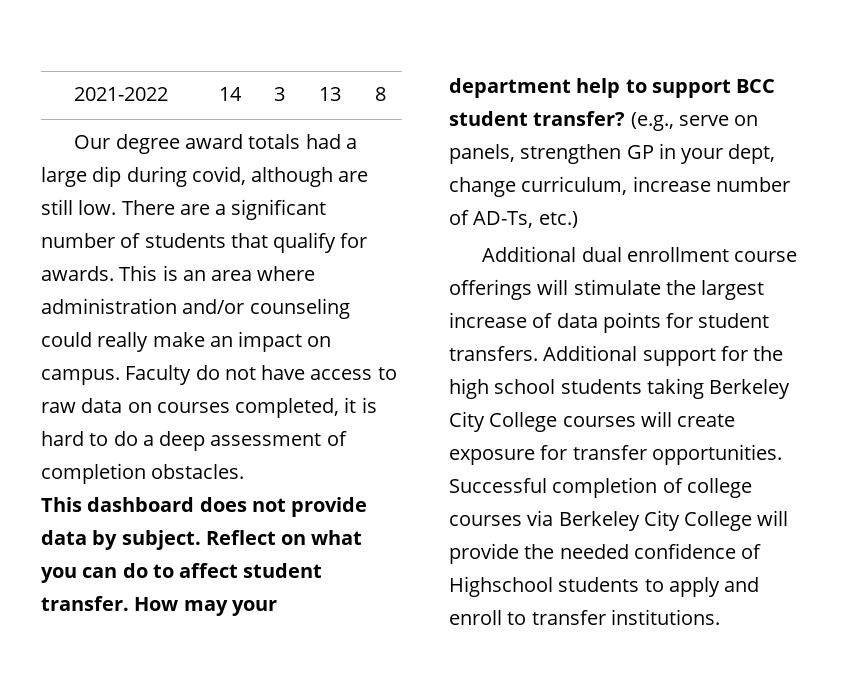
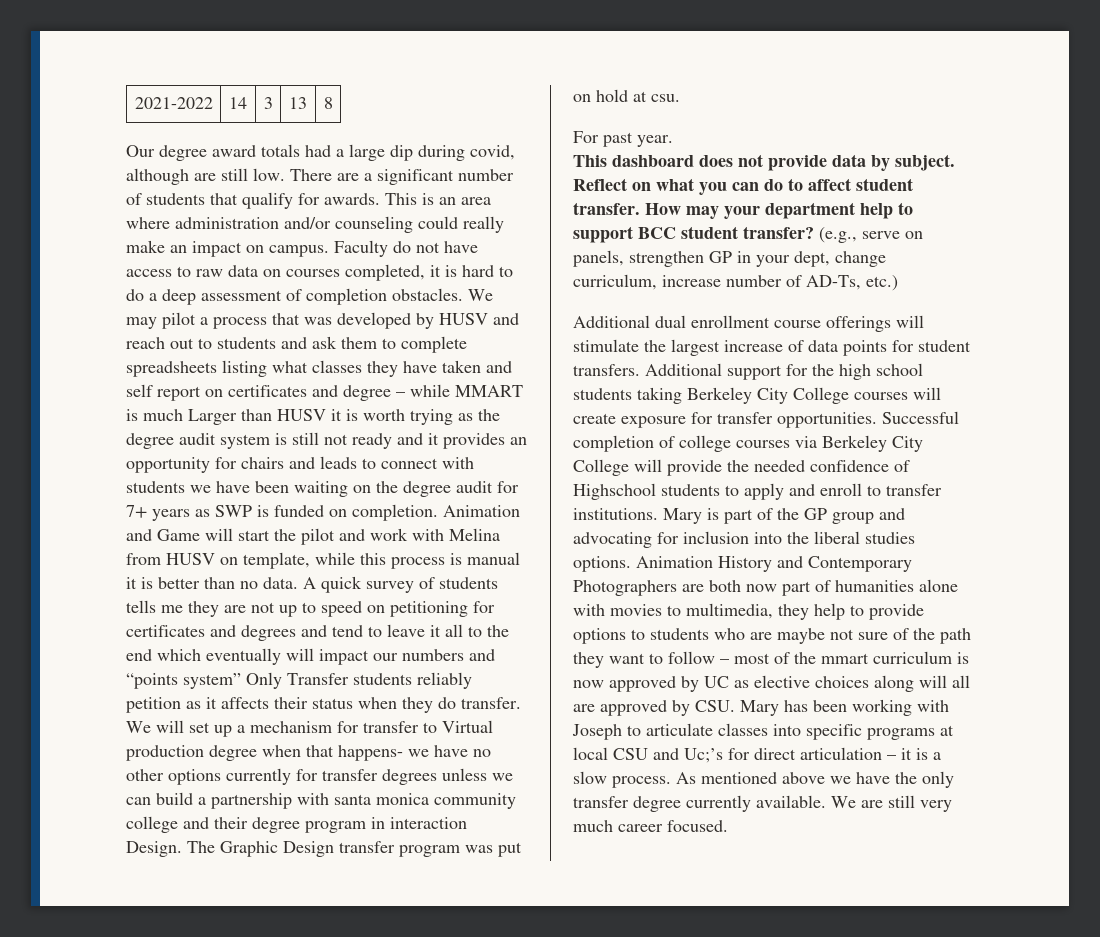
+ We may pilot a process that was developed by HUSV and reach out to students and ask them to complete spreadsheets listing what classes they have taken and self report on certificates and degree – while MMART is much Larger than HUSV it is worth trying as the degree audit system is still not ready and it provides an opportunity for chairs and leads to connect with students we have been waiting on the degree audit for 7+ years as SWP is funded on completion. Animation and Game will start the pilot and work with Melina from HUSV on template, while this process is manual it is better than no data. A quick survey of students tells me they are not up to speed on petitioning for certificates and degrees and tend to leave it all to the end which eventually will impact our numbers and “points system” Only Transfer students reliably petition as it affects their status when they do transfer. We will set up a mechanism for transfer to Virtual production degree when that happens- we have no other options currently for transfer degrees unless we can build a partnership with santa monica community college and their degree program in interaction Design. The Graphic Design transfer program was put on hold at csu.
+ For past year.
+ Mary is part of the GP group and advocating for inclusion into the liberal studies options. Animation History and Contemporary Photographers are both now part of humanities alone with movies to multimedia, they help to provide options to students who are maybe not sure of the path they want to follow – most of the mmart curriculum is now approved by UC as elective choices along will all are approved by CSU. Mary has been working with Joseph to articulate classes into specific programs at local CSU and Uc;’s for direct articulation – it is a slow process. As mentioned above we have the only transfer degree currently available. We are still very much career focused.

